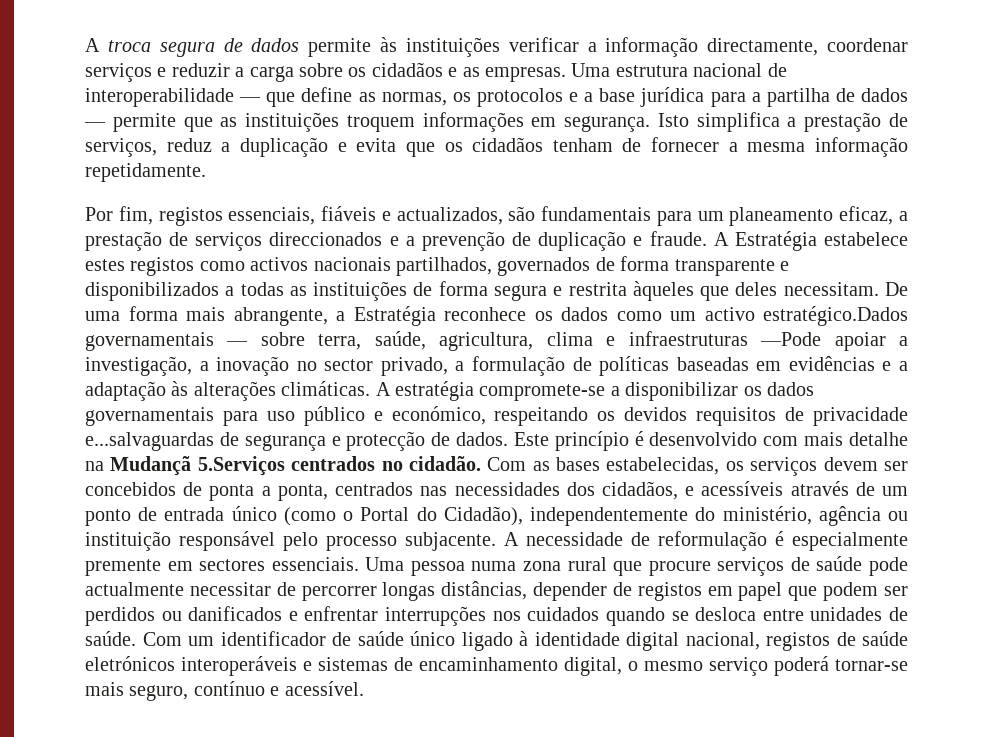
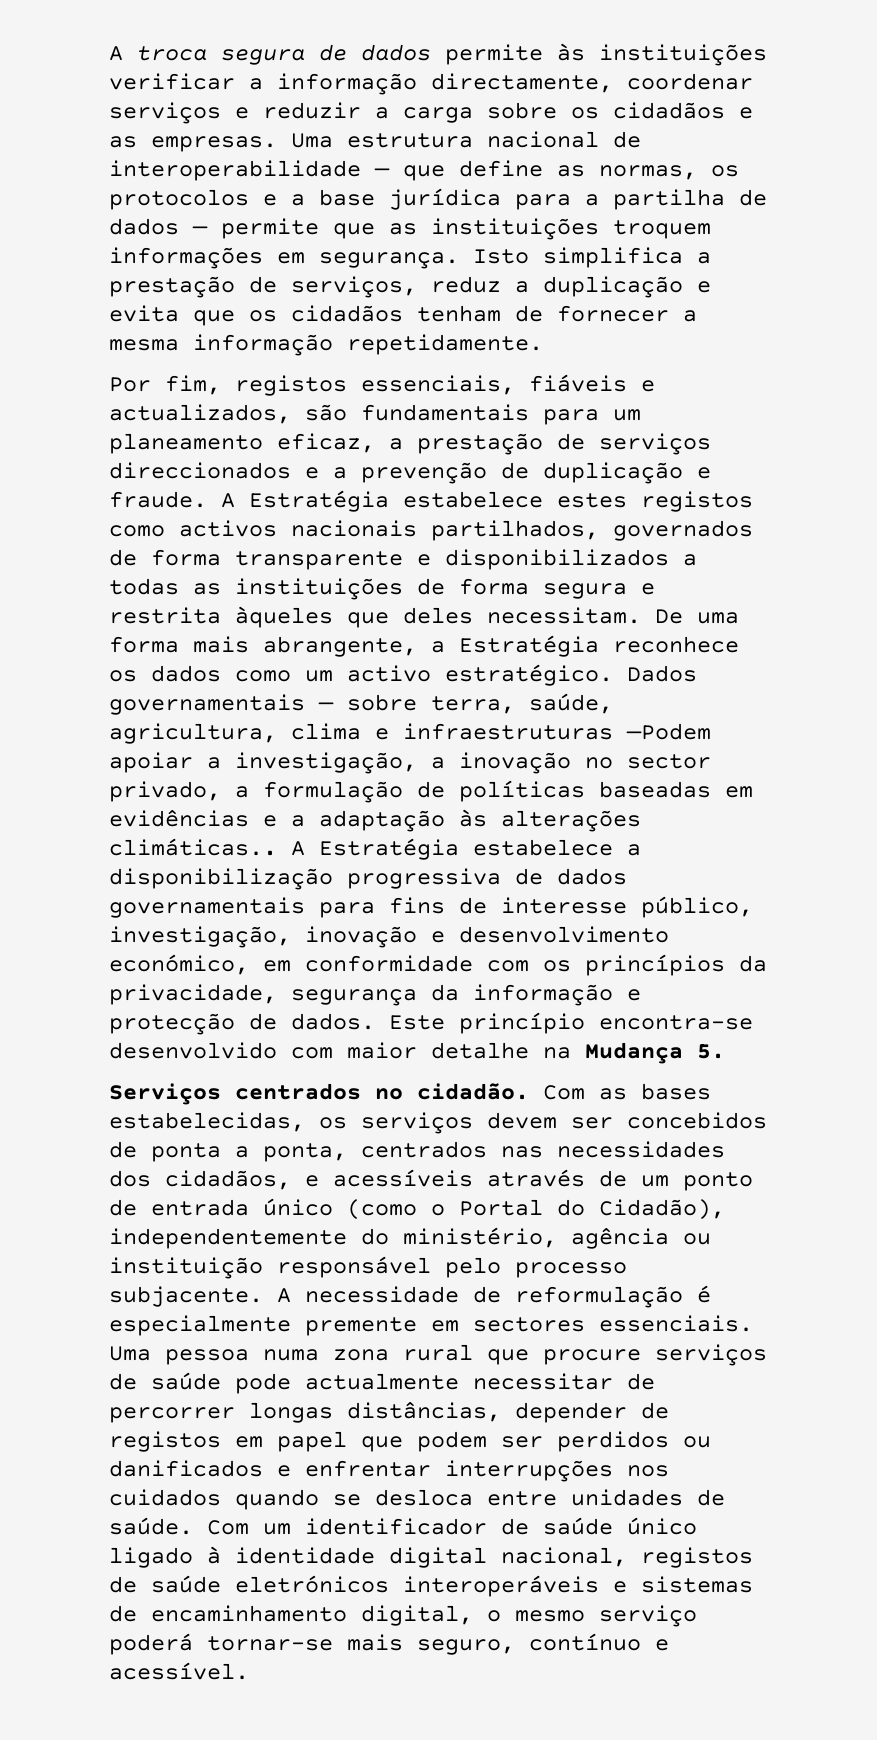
- De uma forma mais abrangente, a Estratégia reconhece os dados como um activo estratégico.Dados governamentais — sobre terra, saúde, agricultura, clima e infraestruturas —Pode apoiar a investigação, a inovação no sector privado, a formulação de políticas baseadas em evidências e a adaptação às alterações climáticas. A estratégia compromete-se a disponibilizar os dados governamentais para uso público e económico, respeitando os devidos requisitos de privacidade e...salvaguardas de segurança e protecção de dados.
+ De uma forma mais abrangente, a Estratégia reconhece os dados como um activo estratégico. Dados governamentais — sobre terra, saúde, agricultura, clima e infraestruturas —Podem apoiar a investigação, a inovação no sector privado, a formulação de políticas baseadas em evidências e a adaptação às alterações climáticas.. A Estratégia estabelece a disponibilização progressiva de dados governamentais para fins de interesse público, investigação, inovação e desenvolvimento económico, em conformidade com os princípios da privacidade, segurança da informação e protecção de dados.
- Este princípio é desenvolvido com mais detalhe na Mudançã 5.Serviços centrados no cidadão.
+ Este princípio encontra-se desenvolvido com maior detalhe na Mudança 5.
+ Serviços centrados no cidadão.

